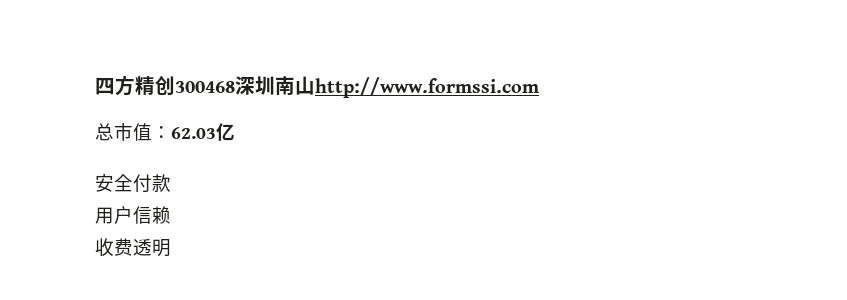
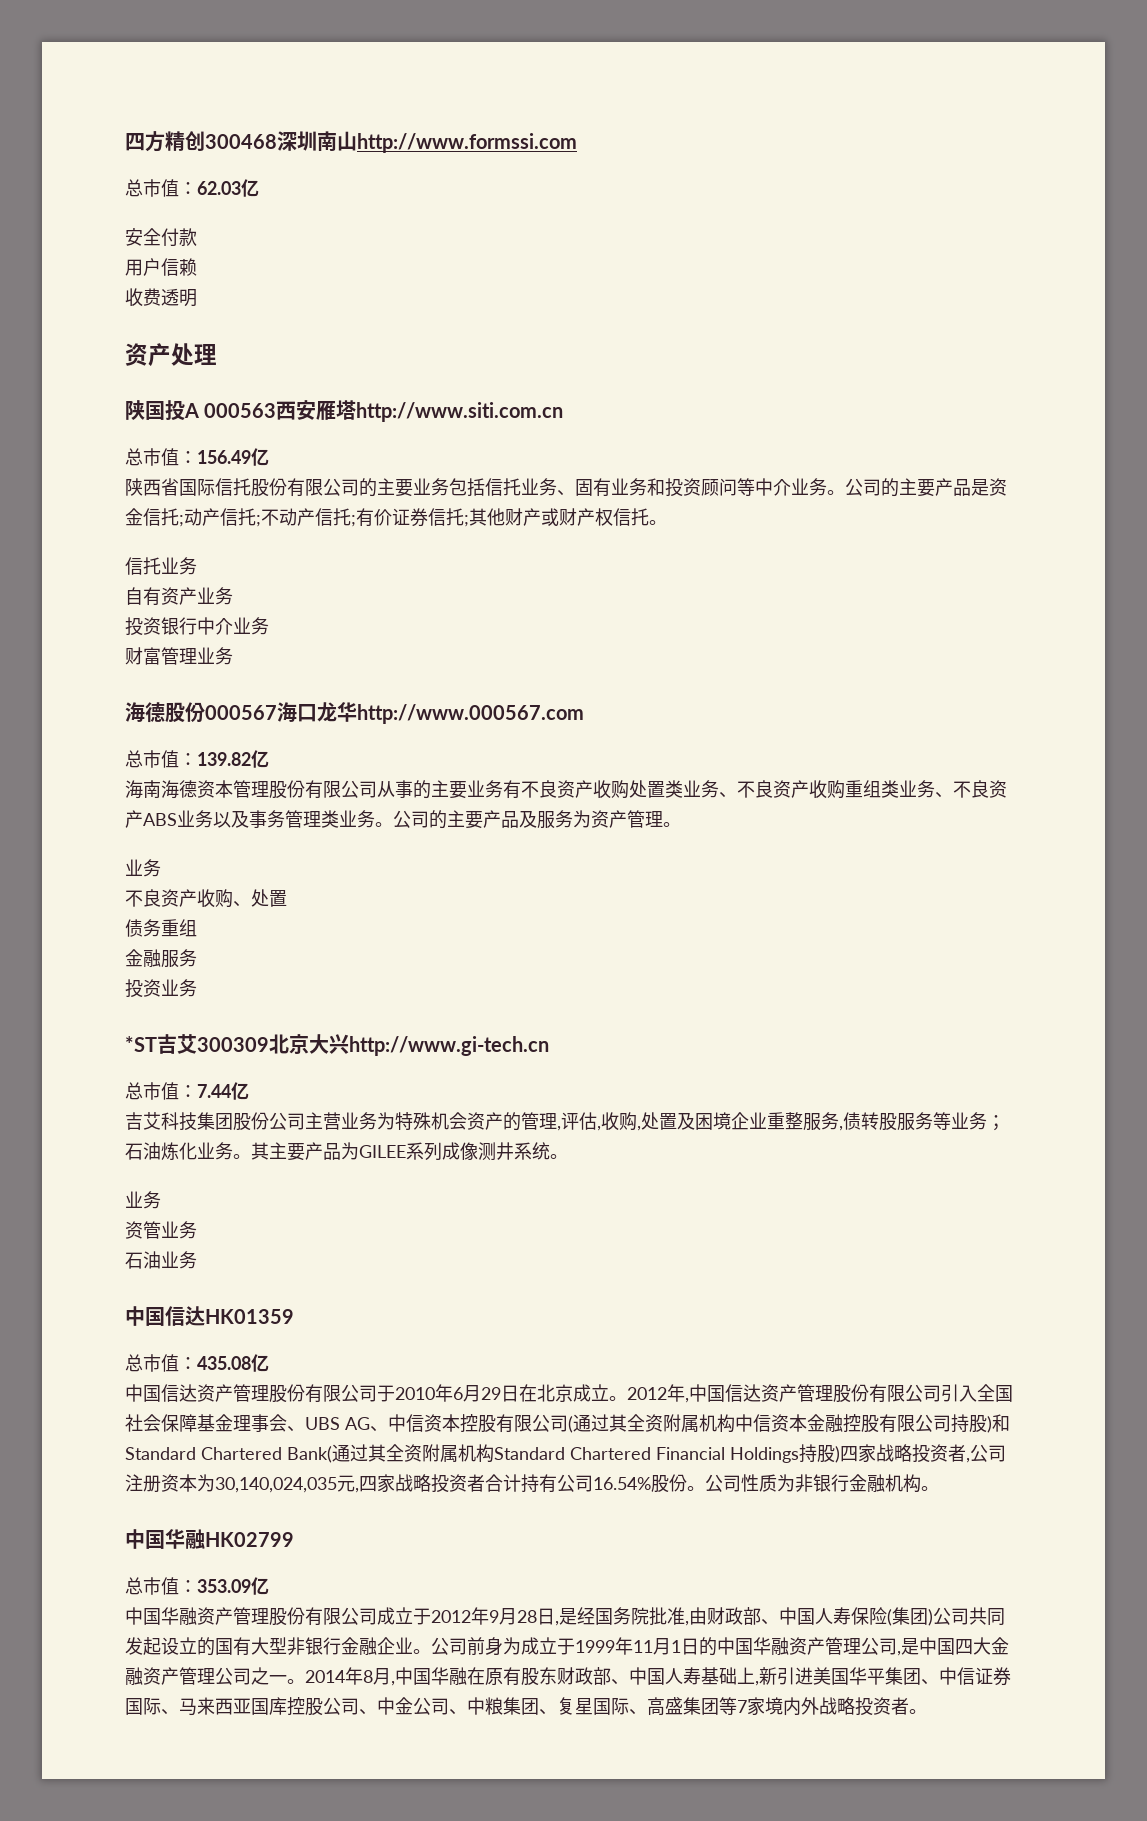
+ 资产处理
+ 陕国投A 000563西安雁塔http://www.siti.com.cn
+ 总市值：156.49亿
+ 陕西省国际信托股份有限公司的主要业务包括信托业务、固有业务和投资顾问等中介业务。公司的主要产品是资金信托;动产信托;不动产信托;有价证券信托;其他财产或财产权信托。
+ 信托业务
+ 自有资产业务
+ 投资银行中介业务
+ 财富管理业务
+ 海德股份000567海口龙华http://www.000567.com
+ 总市值：139.82亿
+ 海南海德资本管理股份有限公司从事的主要业务有不良资产收购处置类业务、不良资产收购重组类业务、不良资产ABS业务以及事务管理类业务。公司的主要产品及服务为资产管理。
+ 业务
+ 不良资产收购、处置
+ 债务重组
+ 金融服务
+ 投资业务
+ *ST吉艾300309北京大兴http://www.gi-tech.cn
+ 总市值：7.44亿
+ 吉艾科技集团股份公司主营业务为特殊机会资产的管理,评估,收购,处置及困境企业重整服务,债转股服务等业务；石油炼化业务。其主要产品为GILEE系列成像测井系统。
+ 业务
+ 资管业务
+ 石油业务
+ 中国信达HK01359
+ 总市值：435.08亿
+ 中国信达资产管理股份有限公司于2010年6月29日在北京成立。2012年,中国信达资产管理股份有限公司引入全国社会保障基金理事会、UBS AG、中信资本控股有限公司(通过其全资附属机构中信资本金融控股有限公司持股)和Standard Chartered Bank(通过其全资附属机构Standard Chartered Financial Holdings持股)四家战略投资者,公司注册资本为30,140,024,035元,四家战略投资者合计持有公司16.54%股份。公司性质为非银行金融机构。
+ 中国华融HK02799
+ 总市值：353.09亿
+ 中国华融资产管理股份有限公司成立于2012年9月28日,是经国务院批准,由财政部、中国人寿保险(集团)公司共同发起设立的国有大型非银行金融企业。公司前身为成立于1999年11月1日的中国华融资产管理公司,是中国四大金融资产管理公司之一。2014年8月,中国华融在原有股东财政部、中国人寿基础上,新引进美国华平集团、中信证券国际、马来西亚国库控股公司、中金公司、中粮集团、复星国际、高盛集团等7家境内外战略投资者。

